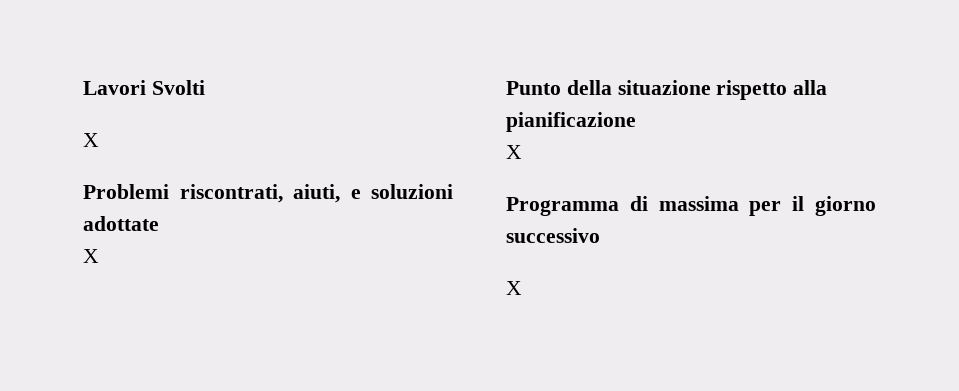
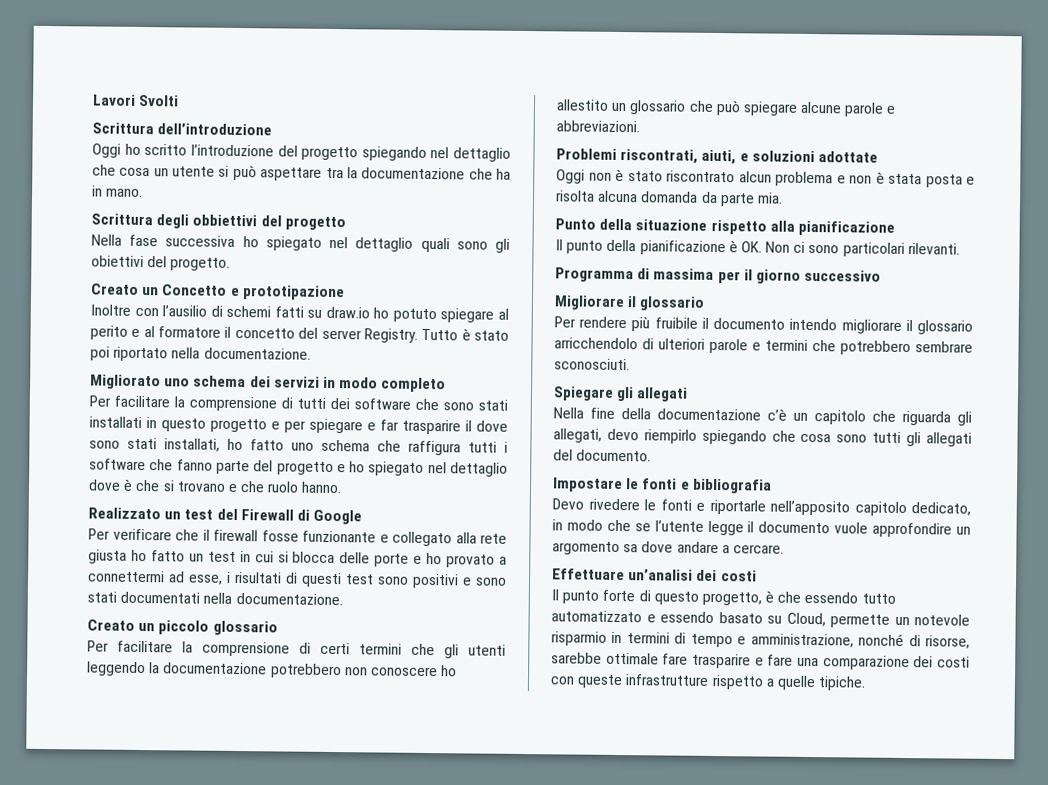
  Lavori Svolti
- X
+ Scrittura dell’introduzione
+ Oggi ho scritto l’introduzione del progetto spiegando nel dettaglio che cosa un utente si può aspettare tra la documentazione che ha in mano.
+ Scrittura degli obbiettivi del progetto
+ Nella fase successiva ho spiegato nel dettaglio quali sono gli obiettivi del progetto.
+ Creato un Concetto e prototipazione
+ Inoltre con l’ausilio di schemi fatti su draw.io ho potuto spiegare al perito e al formatore il concetto del server Registry. Tutto è stato poi riportato nella documentazione.
+ Migliorato uno schema dei servizi in modo completo
+ Per facilitare la comprensione di tutti dei software che sono stati installati in questo progetto e per spiegare e far trasparire il dove sono stati installati, ho fatto uno schema che raffigura tutti i software che fanno parte del progetto e ho spiegato nel dettaglio dove è che si trovano e che ruolo hanno.
+ Realizzato un test del Firewall di Google
+ Per verificare che il firewall fosse funzionante e collegato alla rete giusta ho fatto un test in cui si blocca delle porte e ho provato a connettermi ad esse, i risultati di questi test sono positivi e sono stati documentati nella documentazione.
+ Creato un piccolo glossario
+ Per facilitare la comprensione di certi termini che gli utenti leggendo la documentazione potrebbero non conoscere ho allestito un glossario che può spiegare alcune parole e abbreviazioni.
  Problemi riscontrati, aiuti, e soluzioni adottate
- X
+ Oggi non è stato riscontrato alcun problema e non è stata posta e risolta alcuna domanda da parte mia.
  Punto della situazione rispetto alla pianificazione
- X
+ Il punto della pianificazione è OK. Non ci sono particolari rilevanti.
  Programma di massima per il giorno successivo
- X
+ Migliorare il glossario
+ Per rendere più fruibile il documento intendo migliorare il glossario arricchendolo di ulteriori parole e termini che potrebbero sembrare sconosciuti.
+ Spiegare gli allegati
+ Nella fine della documentazione c’è un capitolo che riguarda gli allegati, devo riempirlo spiegando che cosa sono tutti gli allegati del documento.
+ Impostare le fonti e bibliografia
+ Devo rivedere le fonti e riportarle nell’apposito capitolo dedicato, in modo che se l’utente legge il documento vuole approfondire un argomento sa dove andare a cercare.
+ Effettuare un’analisi dei costi
+ Il punto forte di questo progetto, è che essendo tutto automatizzato e essendo basato su Cloud, permette un notevole risparmio in termini di tempo e amministrazione, nonché di risorse, sarebbe ottimale fare trasparire e fare una comparazione dei costi con queste infrastrutture rispetto a quelle tipiche.

